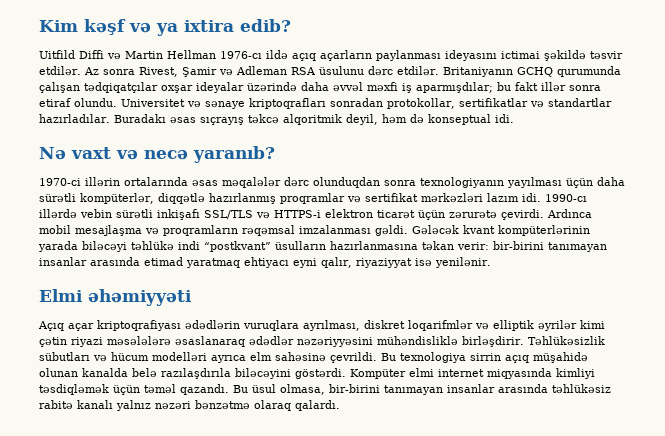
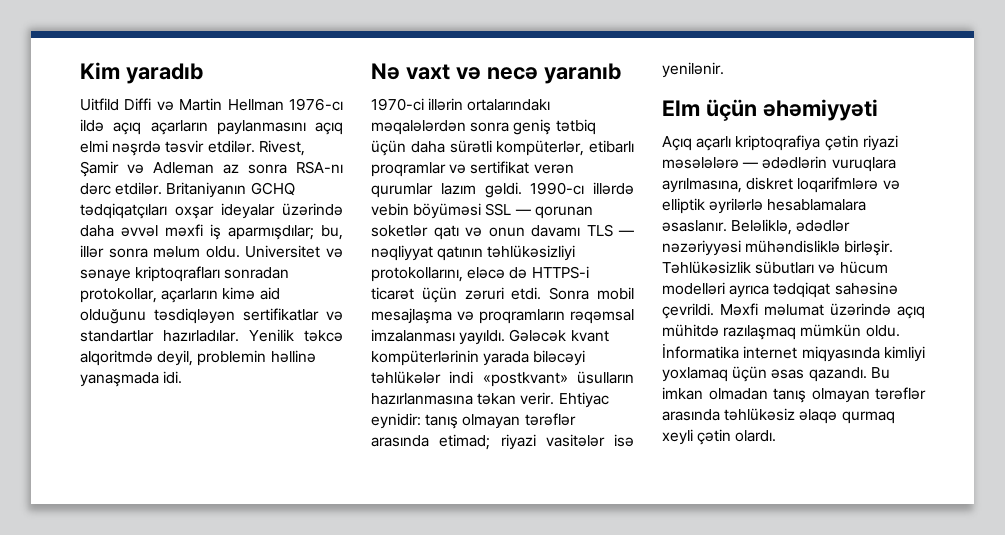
- Kim kəşf və ya ixtira edib?
+ Kim yaradıb
- Uitfild Diffi və Martin Hellman 1976-cı ildə açıq açarların paylanması ideyasını ictimai şəkildə təsvir etdilər. Az sonra Rivest, Şamir və Adleman RSA üsulunu dərc etdilər.
+ Uitfild Diffi və Martin Hellman 1976-cı ildə açıq açarların paylanmasını açıq elmi nəşrdə təsvir etdilər. Rivest, Şamir və Adleman az sonra RSA-nı dərc etdilər.
- Britaniyanın GCHQ qurumunda çalışan tədqiqatçılar oxşar ideyalar üzərində daha əvvəl məxfi iş aparmışdılar; bu fakt illər sonra etiraf olundu.
+ Britaniyanın GCHQ tədqiqatçıları oxşar ideyalar üzərində daha əvvəl məxfi iş aparmışdılar; bu, illər sonra məlum oldu.
- Universitet və sənaye kriptoqrafları sonradan protokollar, sertifikatlar və standartlar hazırladılar. Buradakı əsas sıçrayış təkcə alqoritmik deyil, həm də konseptual idi.
+ Universitet və sənaye kriptoqrafları sonradan protokollar, açarların kimə aid olduğunu təsdiqləyən sertifikatlar və standartlar hazırladılar. Yenilik təkcə alqoritmdə deyil, problemin həllinə yanaşmada idi.
- Nə vaxt və necə yaranıb?
+ Nə vaxt və necə yaranıb
- 1970-ci illərin ortalarında əsas məqalələr dərc olunduqdan sonra texnologiyanın yayılması üçün daha sürətli kompüterlər, diqqətlə hazırlanmış proqramlar və sertifikat mərkəzləri lazım idi. 1990-cı illərdə vebin sürətli inkişafı SSL/TLS və HTTPS-i elektron ticarət üçün zərurətə çevirdi. Ardınca mobil mesajlaşma və proqramların rəqəmsal imzalanması gəldi.
+ 1970-ci illərin ortalarındakı məqalələrdən sonra geniş tətbiq üçün daha sürətli kompüterlər, etibarlı proqramlar və sertifikat verən qurumlar lazım gəldi. 1990-cı illərdə vebin böyüməsi SSL — qorunan soketlər qatı və onun davamı TLS — nəqliyyat qatının təhlükəsizliyi protokollarını, eləcə də HTTPS-i ticarət üçün zəruri etdi. Sonra mobil mesajlaşma və proqramların rəqəmsal imzalanması yayıldı.
- Gələcək kvant kompüterlərinin yarada biləcəyi təhlükə indi “postkvant” üsulların hazırlanmasına təkan verir: bir-birini tanımayan insanlar arasında etimad yaratmaq ehtiyacı eyni qalır, riyaziyyat isə yenilənir.
+ Gələcək kvant kompüterlərinin yarada biləcəyi təhlükələr indi «postkvant» üsulların hazırlanmasına təkan verir. Ehtiyac eynidir: tanış olmayan tərəflər arasında etimad; riyazi vasitələr isə yenilənir.
- Elmi əhəmiyyəti
+ Elm üçün əhəmiyyəti
- Açıq açar kriptoqrafiyası ədədlərin vuruqlara ayrılması, diskret loqarifmlər və elliptik əyrilər kimi çətin riyazi məsələlərə əsaslanaraq ədədlər nəzəriyyəsini mühəndisliklə birləşdirir.
+ Açıq açarlı kriptoqrafiya çətin riyazi məsələlərə — ədədlərin vuruqlara ayrılmasına, diskret loqarifmlərə və elliptik əyrilərlə hesablamalara əsaslanır. Beləliklə, ədədlər nəzəriyyəsi mühəndisliklə birləşir.
- Təhlükəsizlik sübutları və hücum modelləri ayrıca elm sahəsinə çevrildi.
+ Təhlükəsizlik sübutları və hücum modelləri ayrıca tədqiqat sahəsinə çevrildi.
- Bu texnologiya sirrin açıq müşahidə olunan kanalda belə razılaşdırıla biləcəyini göstərdi. Kompüter elmi internet miqyasında kimliyi təsdiqləmək üçün təməl qazandı. Bu üsul olmasa, bir-birini tanımayan insanlar arasında təhlükəsiz rabitə kanalı yalnız nəzəri bənzətmə olaraq qalardı.
+ Məxfi məlumat üzərində açıq mühitdə razılaşmaq mümkün oldu. İnformatika internet miqyasında kimliyi yoxlamaq üçün əsas qazandı. Bu imkan olmadan tanış olmayan tərəflər arasında təhlükəsiz əlaqə qurmaq xeyli çətin olardı.

